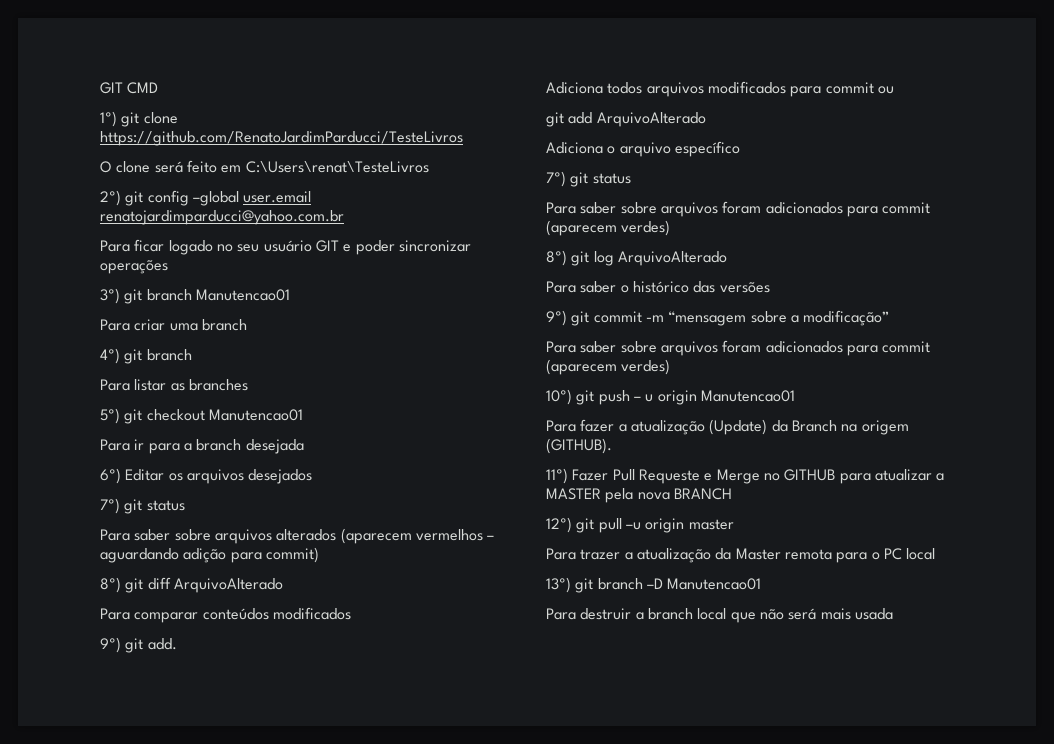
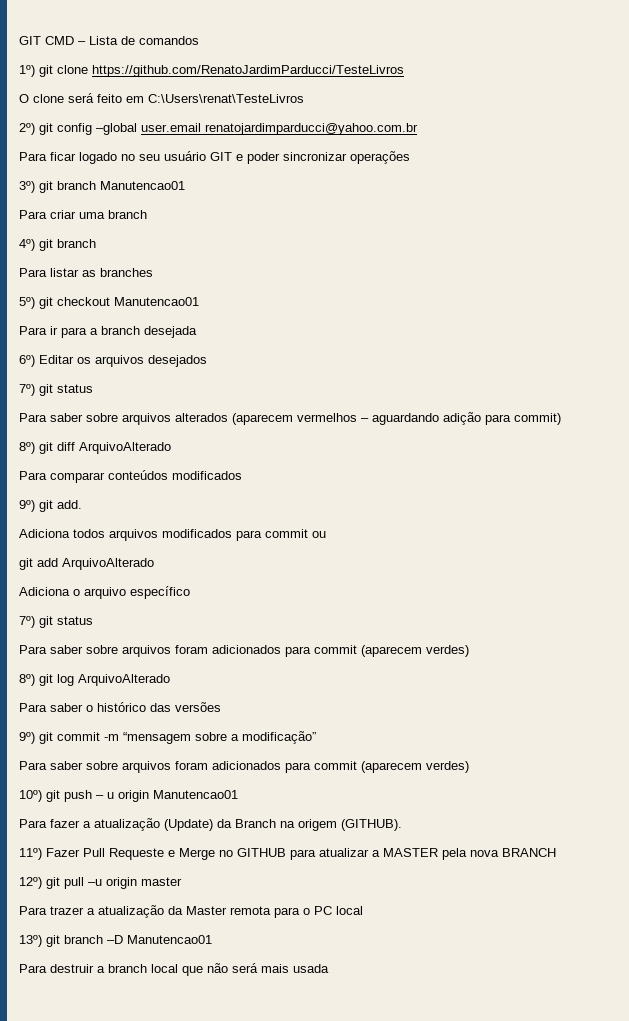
- GIT CMD
+ GIT CMD – Lista de comandos

